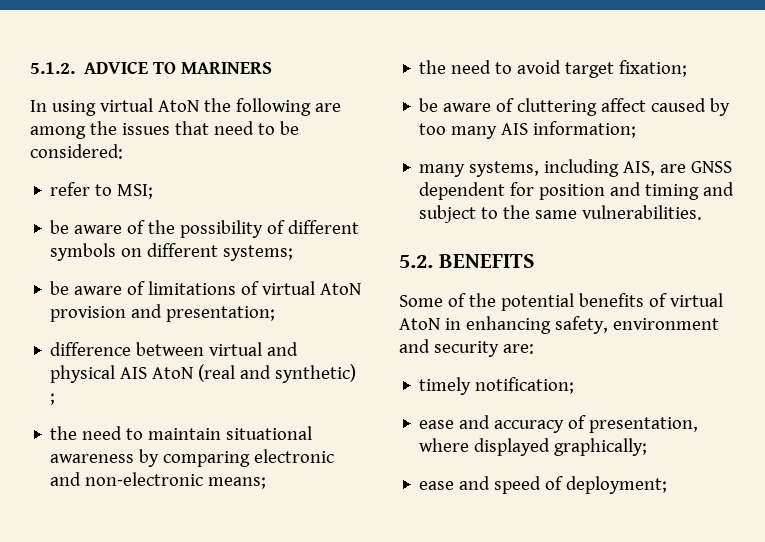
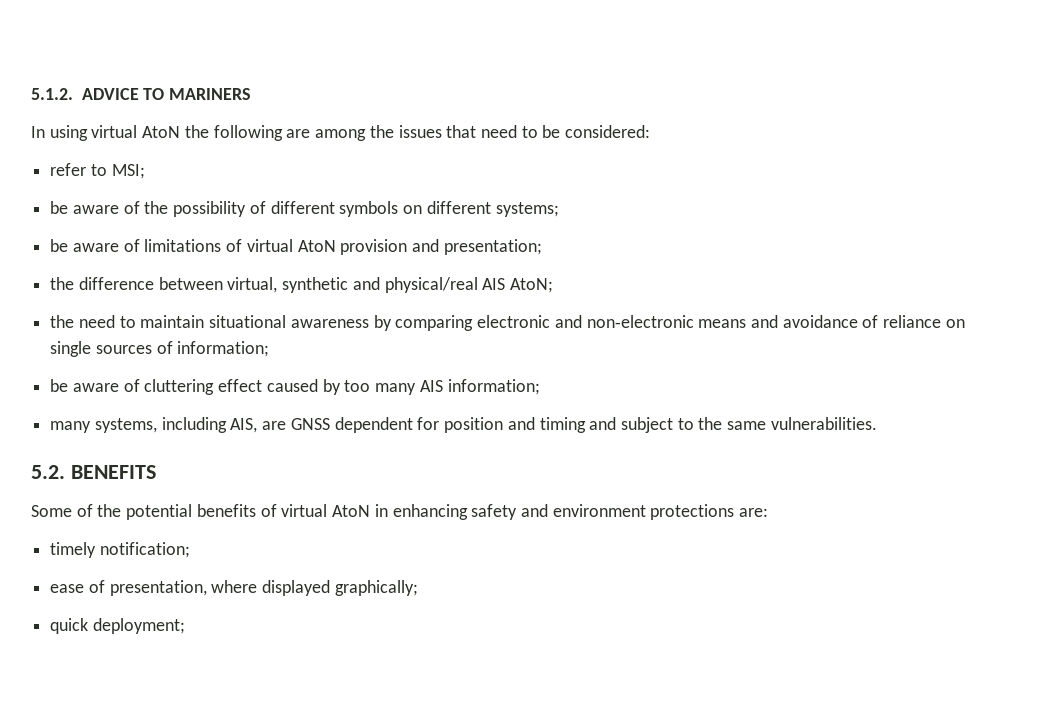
- difference between virtual and physical AIS AtoN (real and synthetic) ;
+ the difference between virtual, synthetic and physical/real AIS AtoN;
- the need to maintain situational awareness by comparing electronic and non‐electronic means;
- the need to avoid target fixation;
+ the need to maintain situational awareness by comparing electronic and non‐electronic means and avoidance of reliance on single sources of information;
- be aware of cluttering affect caused by too many AIS information;
+ be aware of cluttering effect caused by too many AIS information;
- Some of the potential benefits of virtual AtoN in enhancing safety, environment and security are:
+ Some of the potential benefits of virtual AtoN in enhancing safety and environment protections are:
- ease and accuracy of presentation, where displayed graphically;
+ ease of presentation, where displayed graphically;
- ease and speed of deployment;
+ quick deployment;

